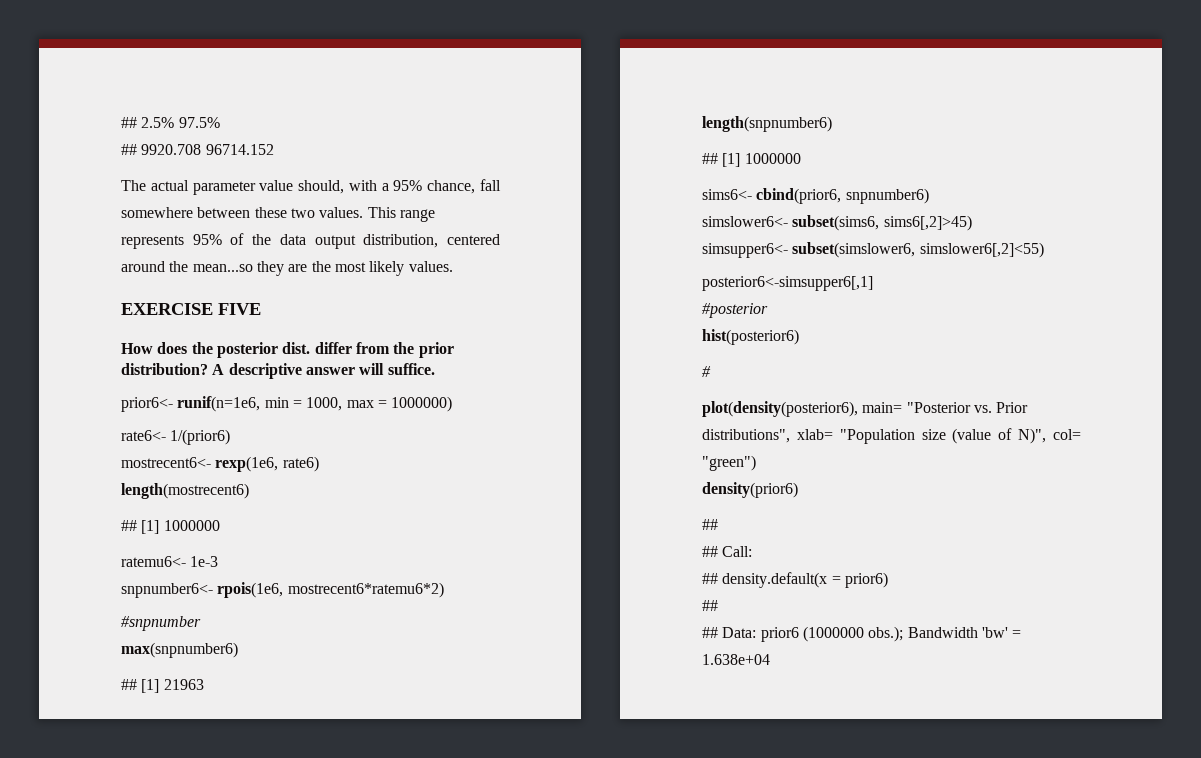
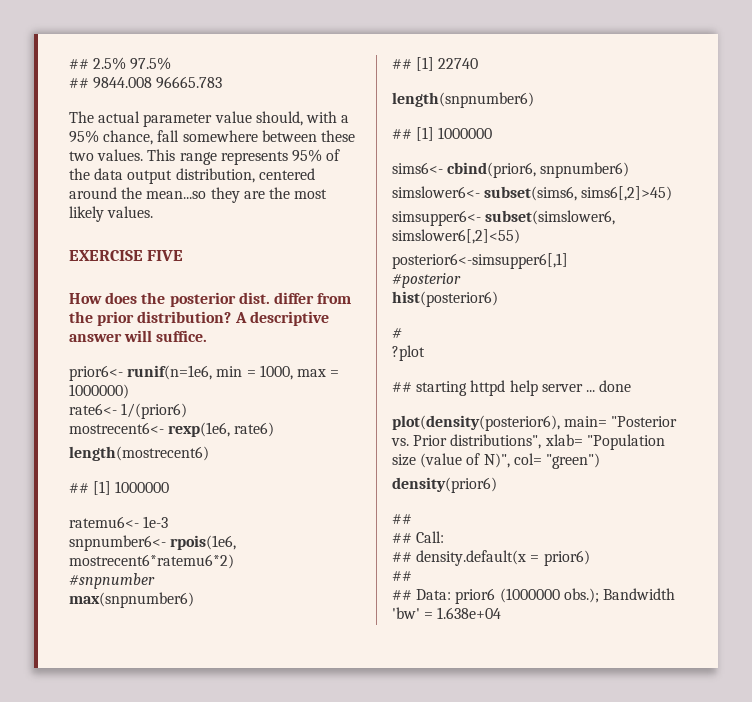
- ## 9920.708 96714.152
+ ## 9844.008 96665.783
- ## [1] 21963
+ ## [1] 22740
+ ?plot
+ ## starting httpd help server ... done

